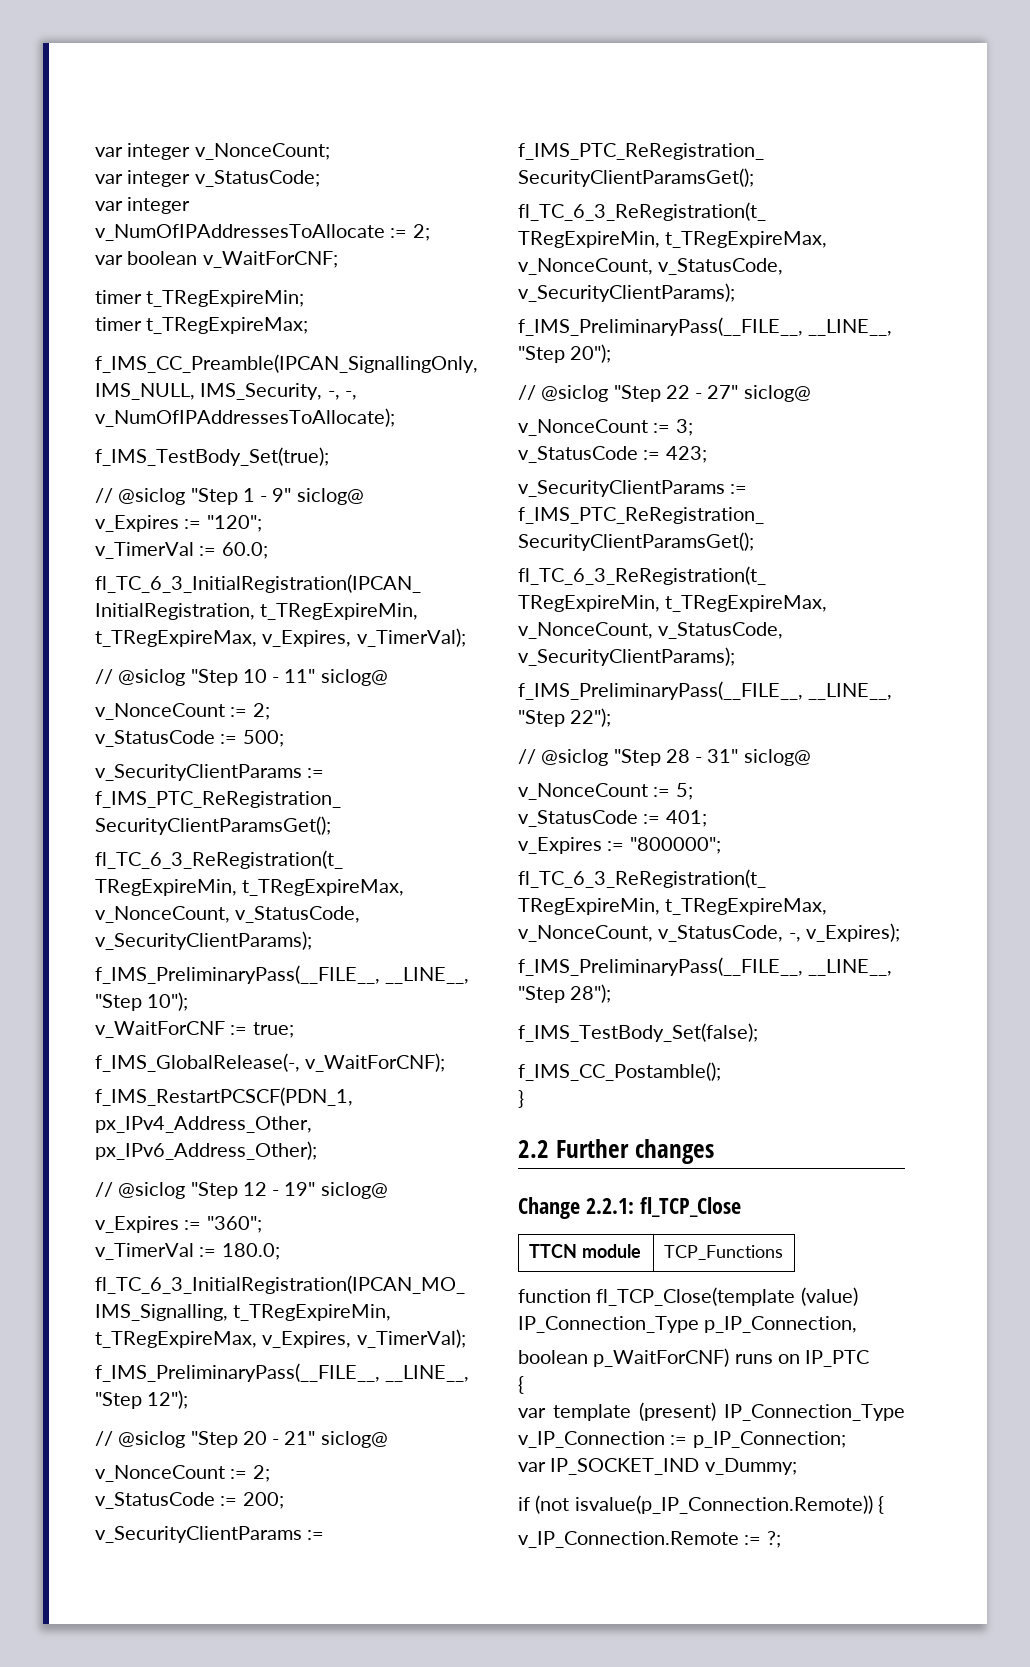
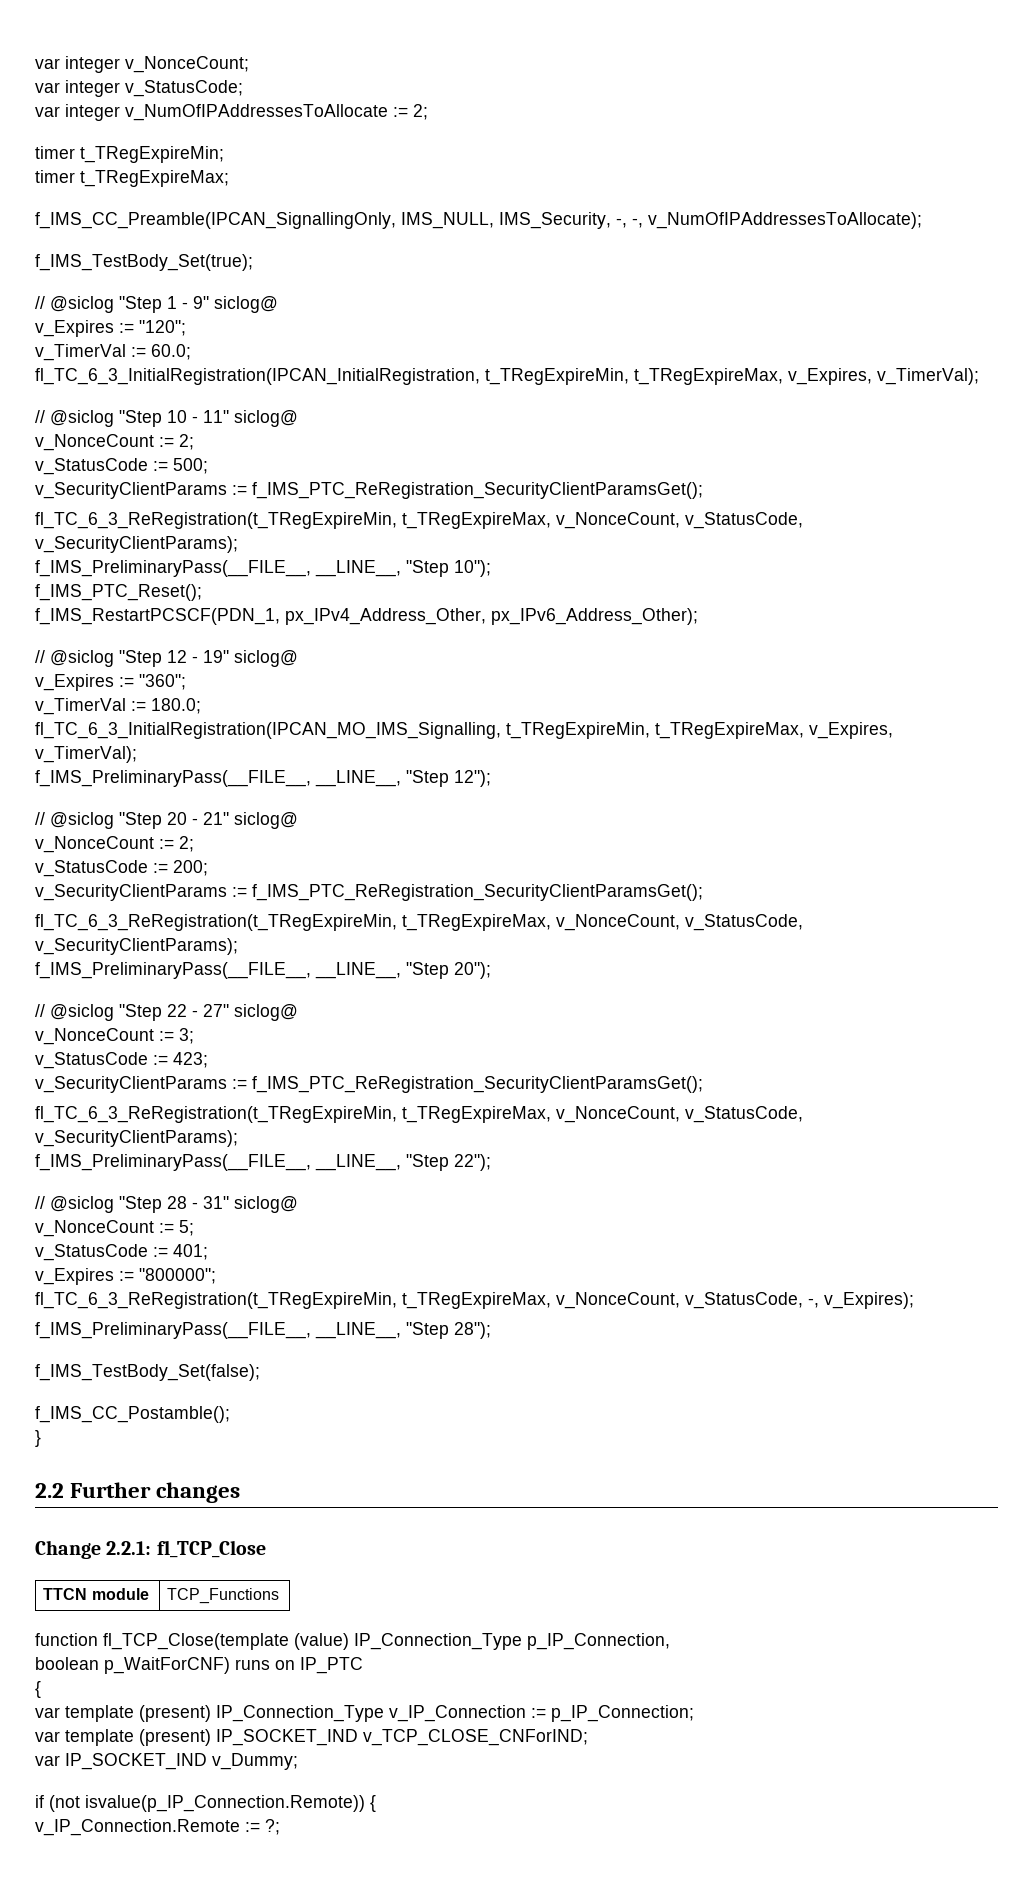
- var boolean v_WaitForCNF;
- v_WaitForCNF := true;
- f_IMS_GlobalRelease(-, v_WaitForCNF);
+ f_IMS_PTC_Reset();
+ var template (present) IP_SOCKET_IND v_TCP_CLOSE_CNForIND;

